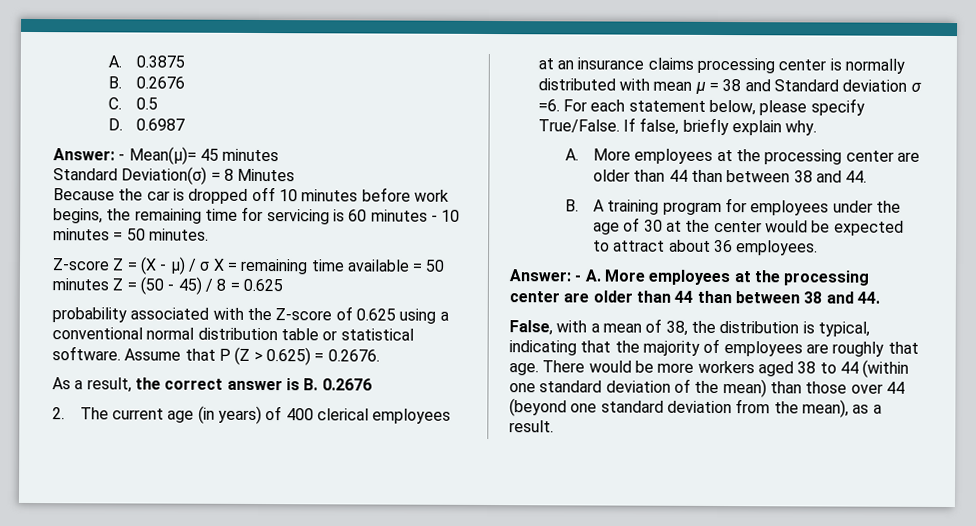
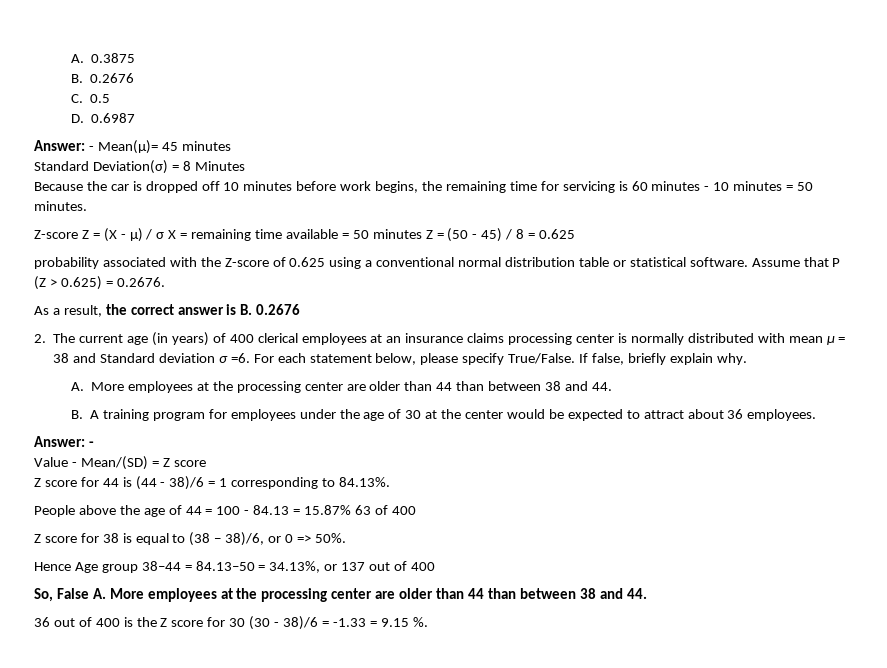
  B. A training program for employees under the age of 30 at the center would be expected to attract about 36 employees.
- Answer: - A. More employees at the processing center are older than 44 than between 38 and 44.
+ Answer: -
+ Value - Mean/(SD) = Z score
+ Z score for 44 is (44 - 38)/6 = 1 corresponding to 84.13%.
+ People above the age of 44 = 100 - 84.13 = 15.87% 63 of 400
+ Z score for 38 is equal to (38 − 38)/6, or 0 => 50%.
+ Hence Age group 38–44 = 84.13–50 = 34.13%, or 137 out of 400
+ So, False A. More employees at the processing center are older than 44 than between 38 and 44.
- False, with a mean of 38, the distribution is typical, indicating that the majority of employees are roughly that age. There would be more workers aged 38 to 44 (within one standard deviation of the mean) than those over 44 (beyond one standard deviation from the mean), as a result.
+ 36 out of 400 is the Z score for 30 (30 - 38)/6 = -1.33 = 9.15 %.

